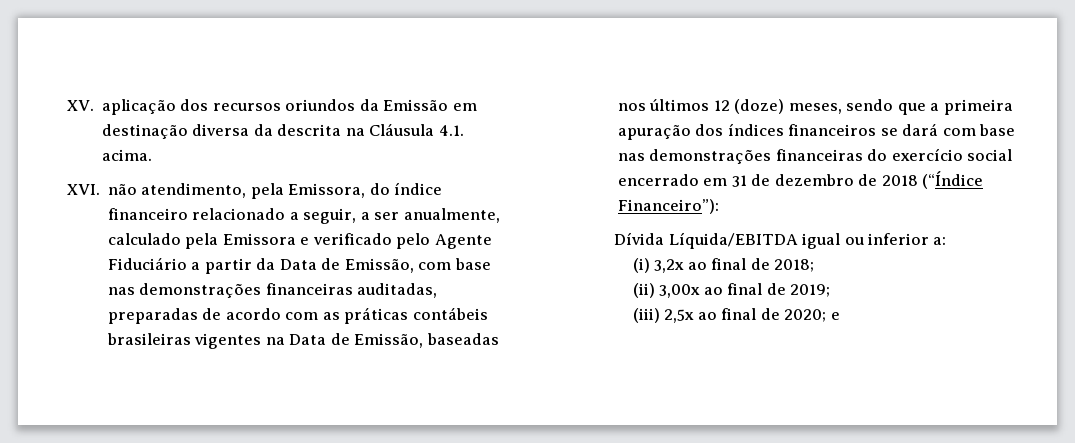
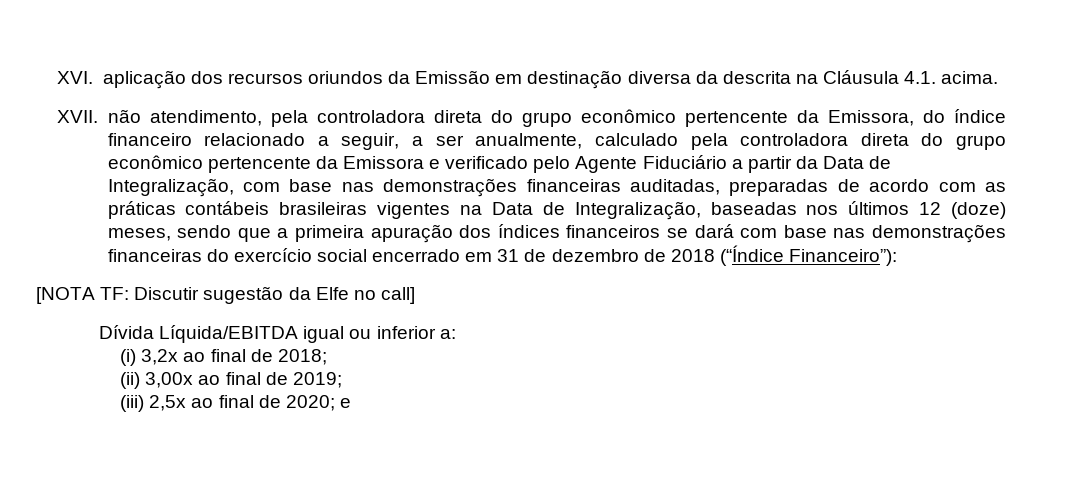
- XV. aplicação dos recursos oriundos da Emissão em destinação diversa da descrita na Cláusula 4.1. acima.
+ XVI. aplicação dos recursos oriundos da Emissão em destinação diversa da descrita na Cláusula 4.1. acima.
- XVI. não atendimento, pela Emissora, do índice financeiro relacionado a seguir, a ser anualmente, calculado pela Emissora e verificado pelo Agente Fiduciário a partir da Data de Emissão, com base nas demonstrações financeiras auditadas, preparadas de acordo com as práticas contábeis brasileiras vigentes na Data de Emissão, baseadas nos últimos 12 (doze) meses, sendo que a primeira apuração dos índices financeiros se dará com base nas demonstrações financeiras do exercício social encerrado em 31 de dezembro de 2018 (“Índice Financeiro”):
+ XVII. não atendimento, pela controladora direta do grupo econômico pertencente da Emissora, do índice financeiro relacionado a seguir, a ser anualmente, calculado pela controladora direta do grupo econômico pertencente da Emissora e verificado pelo Agente Fiduciário a partir da Data de Integralização, com base nas demonstrações financeiras auditadas, preparadas de acordo com as práticas contábeis brasileiras vigentes na Data de Integralização, baseadas nos últimos 12 (doze) meses, sendo que a primeira apuração dos índices financeiros se dará com base nas demonstrações financeiras do exercício social encerrado em 31 de dezembro de 2018 (“Índice Financeiro”):
+ [NOTA TF: Discutir sugestão da Elfe no call]

